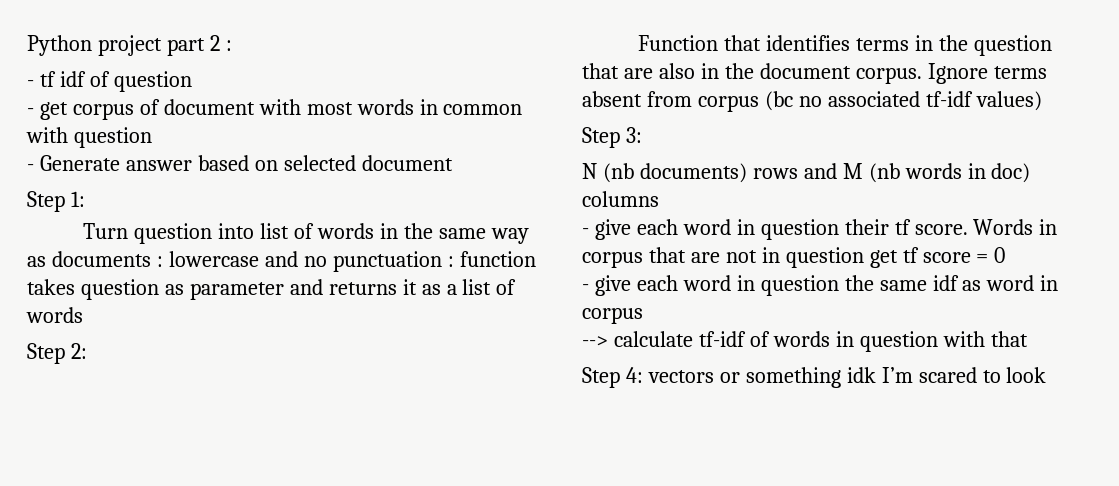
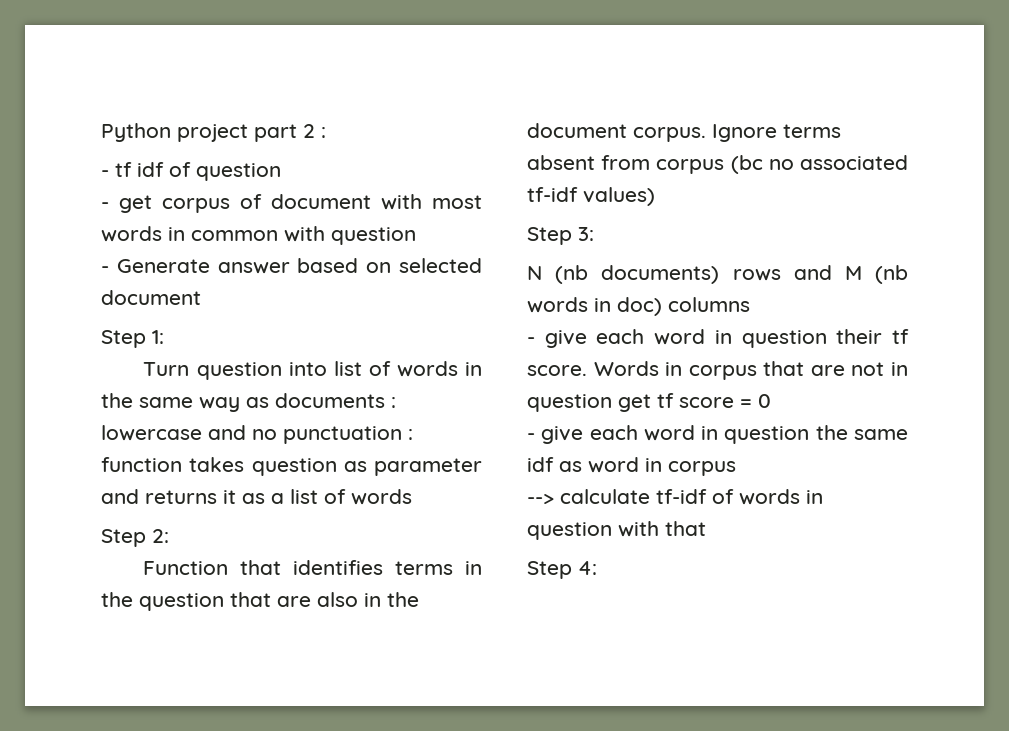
- Step 4: vectors or something idk I’m scared to look
+ Step 4:

